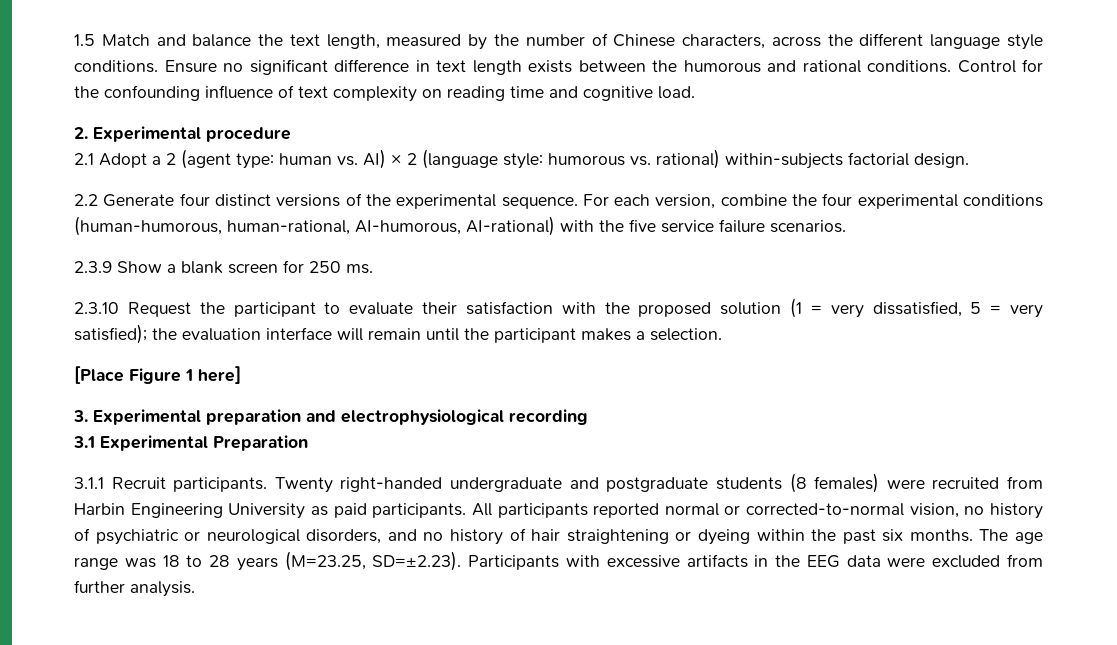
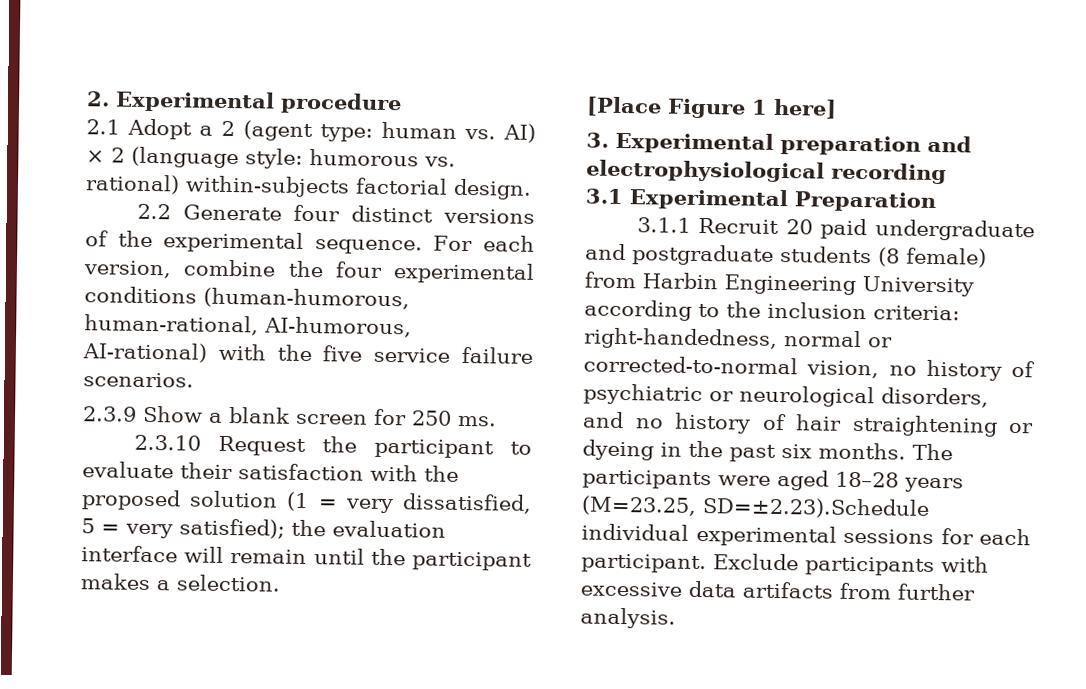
- 1.5 Match and balance the text length, measured by the number of Chinese characters, across the different language style conditions. Ensure no significant difference in text length exists between the humorous and rational conditions. Control for the confounding influence of text complexity on reading time and cognitive load.
- 3.1.1 Recruit participants. Twenty right-handed undergraduate and postgraduate students (8 females) were recruited from Harbin Engineering University as paid participants. All participants reported normal or corrected-to-normal vision, no history of psychiatric or neurological disorders, and no history of hair straightening or dyeing within the past six months.
+ 3.1.1 Recruit 20 paid undergraduate and postgraduate students (8 female) from Harbin Engineering University according to the inclusion criteria: right-handedness, normal or corrected-to-normal vision, no history of psychiatric or neurological disorders, and no history of hair straightening or dyeing in the past six months.
- The age range was 18 to 28 years (M=23.25, SD=±2.23). Participants with excessive artifacts in the EEG data were excluded from further analysis.
+ The participants were aged 18–28 years (M=23.25, SD=±2.23).Schedule individual experimental sessions for each participant. Exclude participants with excessive data artifacts from further analysis.

